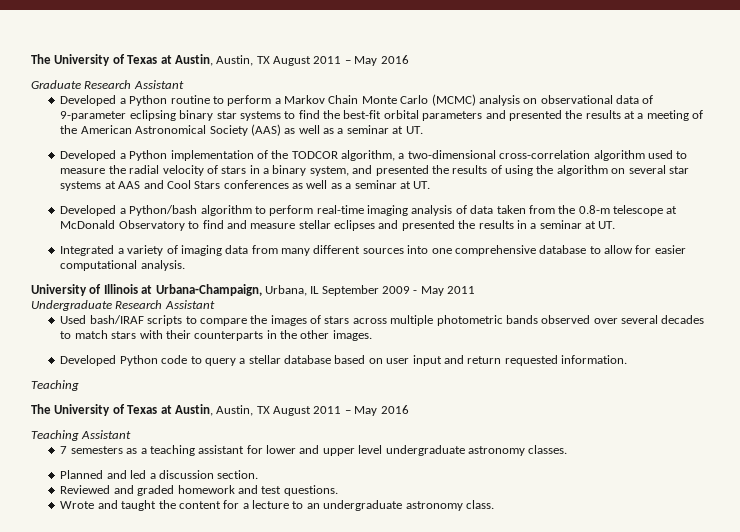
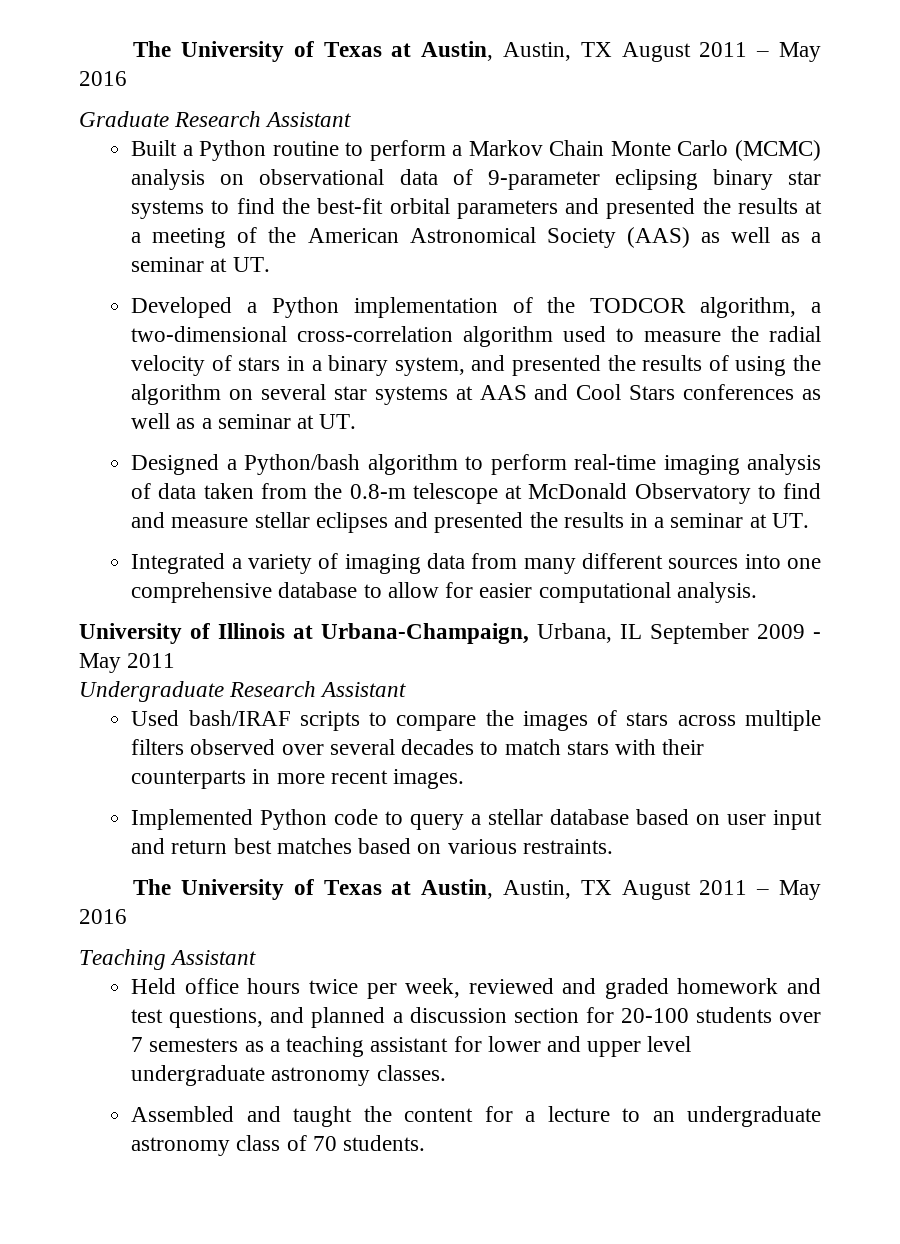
- Developed a Python routine to perform a Markov Chain Monte Carlo (MCMC) analysis on observational data of 9-parameter eclipsing binary star systems to find the best-fit orbital parameters and presented the results at a meeting of the American Astronomical Society (AAS) as well as a seminar at UT.
+ Built a Python routine to perform a Markov Chain Monte Carlo (MCMC) analysis on observational data of 9-parameter eclipsing binary star systems to find the best-fit orbital parameters and presented the results at a meeting of the American Astronomical Society (AAS) as well as a seminar at UT.
- Developed a Python/bash algorithm to perform real-time imaging analysis of data taken from the 0.8-m telescope at McDonald Observatory to find and measure stellar eclipses and presented the results in a seminar at UT.
+ Designed a Python/bash algorithm to perform real-time imaging analysis of data taken from the 0.8-m telescope at McDonald Observatory to find and measure stellar eclipses and presented the results in a seminar at UT.
- Used bash/IRAF scripts to compare the images of stars across multiple photometric bands observed over several decades to match stars with their counterparts in the other images.
+ Used bash/IRAF scripts to compare the images of stars across multiple filters observed over several decades to match stars with their counterparts in more recent images.
- Developed Python code to query a stellar database based on user input and return requested information.
- Teaching
+ Implemented Python code to query a stellar database based on user input and return best matches based on various restraints.
- 7 semesters as a teaching assistant for lower and upper level undergraduate astronomy classes.
+ Held office hours twice per week, reviewed and graded homework and test questions, and planned a discussion section for 20-100 students over 7 semesters as a teaching assistant for lower and upper level undergraduate astronomy classes.
- Planned and led a discussion section.
- Reviewed and graded homework and test questions.
- Wrote and taught the content for a lecture to an undergraduate astronomy class.
+ Assembled and taught the content for a lecture to an undergraduate astronomy class of 70 students.

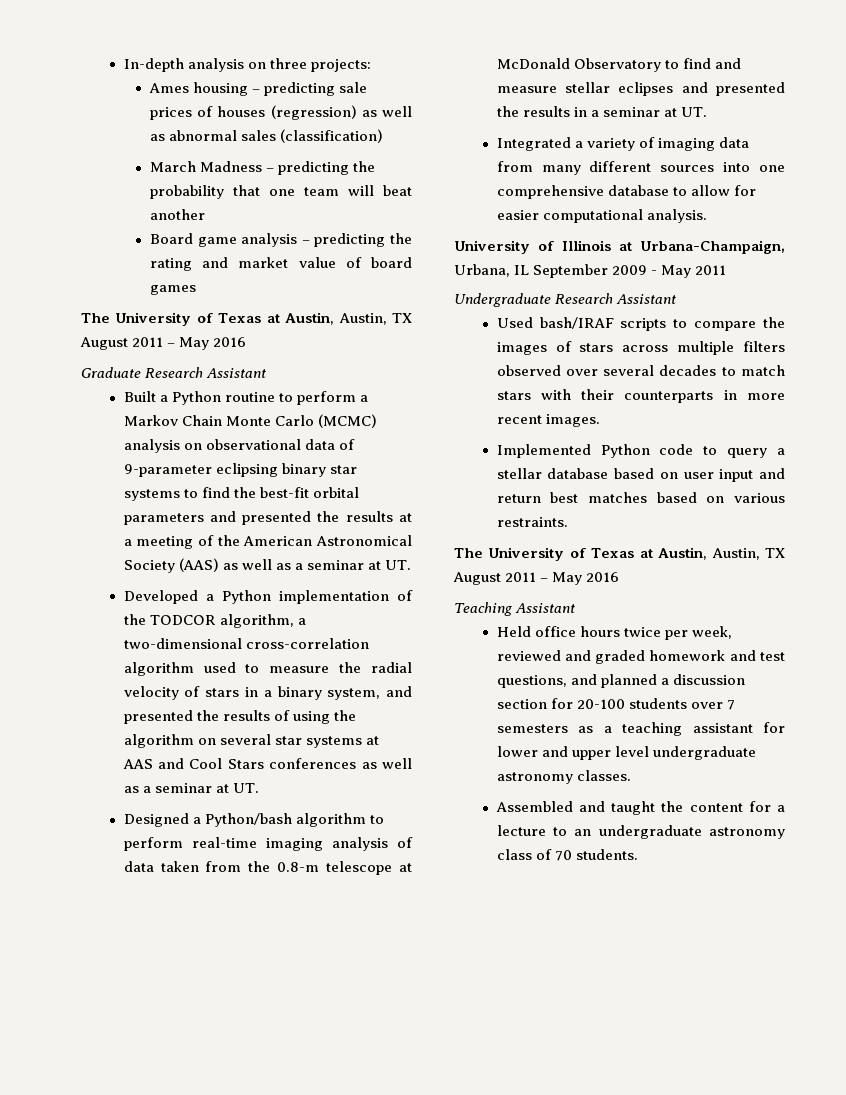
+ In-depth analysis on three projects:
+ Ames housing – predicting sale prices of houses (regression) as well as abnormal sales (classification)
+ March Madness – predicting the probability that one team will beat another
+ Board game analysis – predicting the rating and market value of board games

